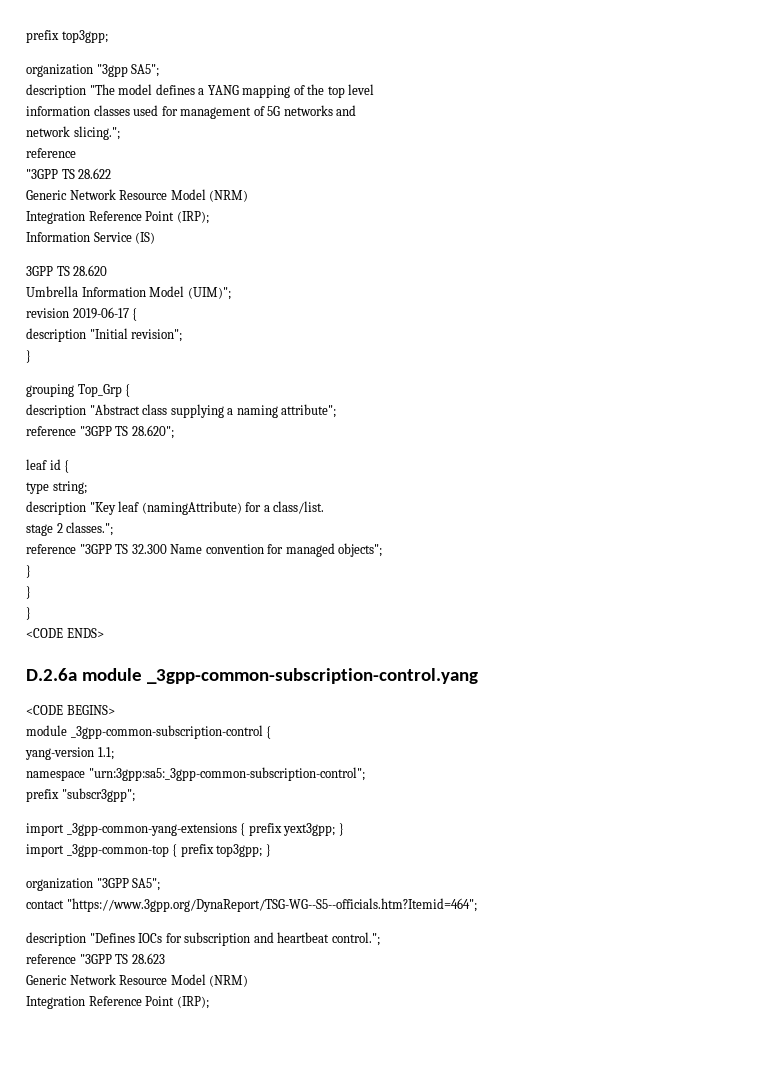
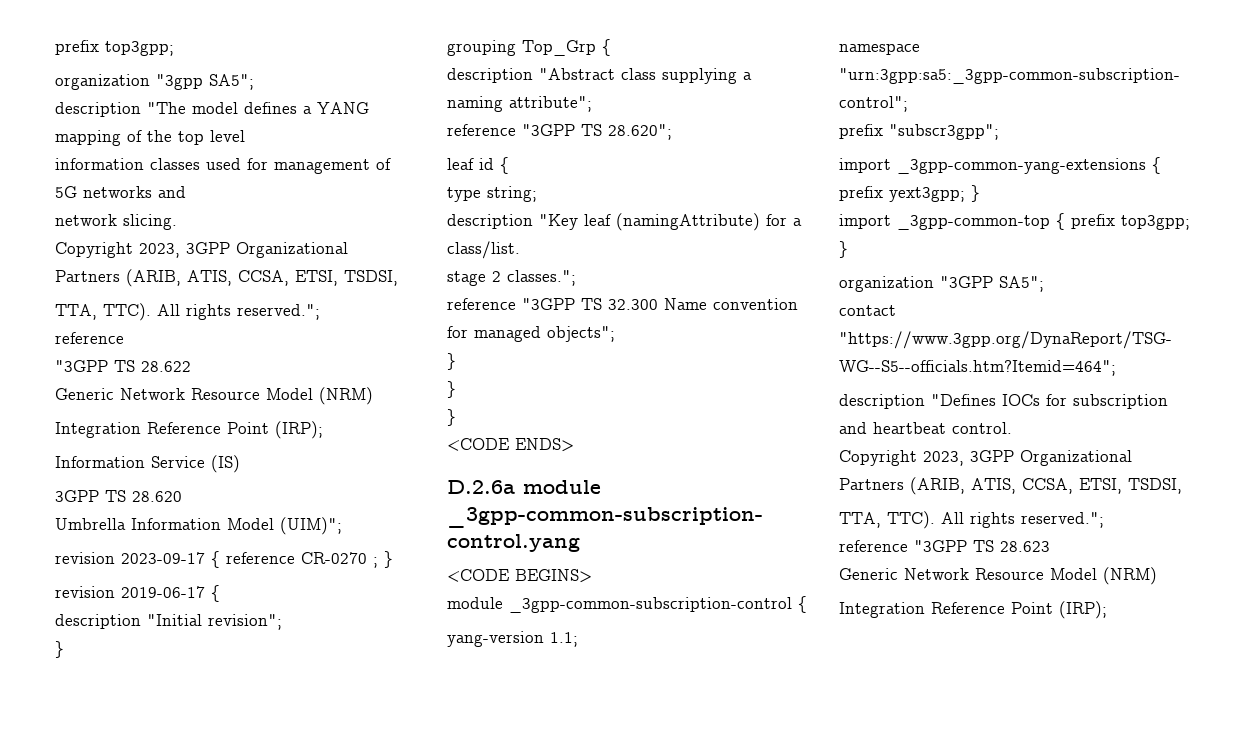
- network slicing.";
+ network slicing.
+ Copyright 2023, 3GPP Organizational Partners (ARIB, ATIS, CCSA, ETSI, TSDSI,
+ TTA, TTC). All rights reserved.";
+ revision 2023-09-17 { reference CR-0270 ; }
- description "Defines IOCs for subscription and heartbeat control.";
+ description "Defines IOCs for subscription and heartbeat control.
+ Copyright 2023, 3GPP Organizational Partners (ARIB, ATIS, CCSA, ETSI, TSDSI,
+ TTA, TTC). All rights reserved.";

